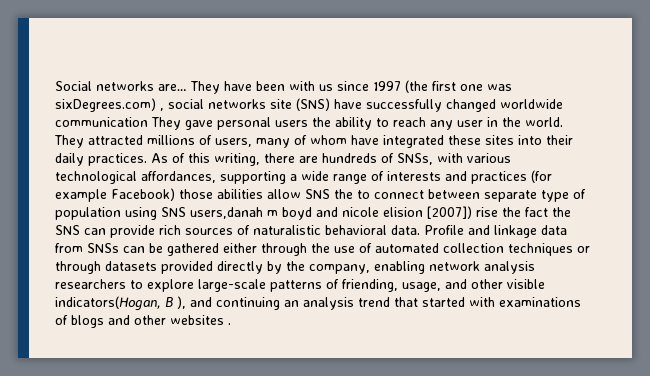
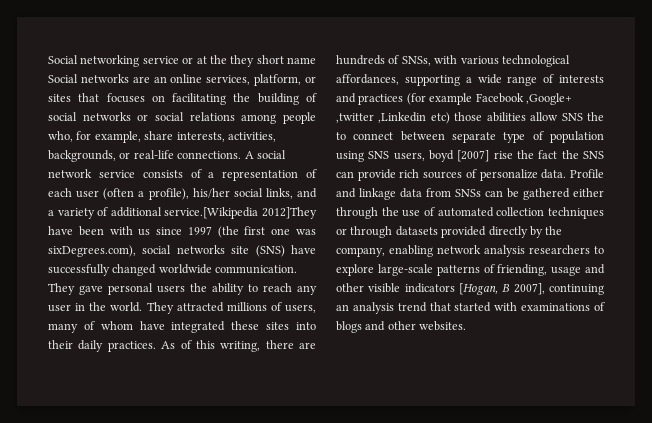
- Social networks are… They have been with us since 1997 (the first one was sixDegrees.com) , social networks site (SNS) have successfully changed worldwide communication They gave personal users the ability to reach any user in the world.
+ Social networking service or at the they short name Social networks are an online services, platform, or sites that focuses on facilitating the building of social networks or social relations among people who, for example, share interests, activities, backgrounds, or real-life connections. A social network service consists of a representation of each user (often a profile), his/her social links, and a variety of additional service.[Wikipedia 2012]They have been with us since 1997 (the first one was sixDegrees.com), social networks site (SNS) have successfully changed worldwide communication. They gave personal users the ability to reach any user in the world.
- As of this writing, there are hundreds of SNSs, with various technological affordances, supporting a wide range of interests and practices (for example Facebook) those abilities allow SNS the to connect between separate type of population using SNS users,danah m boyd and nicole elision [2007]) rise the fact the SNS can provide rich sources of naturalistic behavioral data.
+ As of this writing, there are hundreds of SNSs, with various technological affordances, supporting a wide range of interests and practices (for example Facebook ,Google+ ,twitter ,Linkedin etc) those abilities allow SNS the to connect between separate type of population using SNS users, boyd [2007] rise the fact the SNS can provide rich sources of personalize data.
- Profile and linkage data from SNSs can be gathered either through the use of automated collection techniques or through datasets provided directly by the company, enabling network analysis researchers to explore large-scale patterns of friending, usage, and other visible indicators(Hogan, B ), and continuing an analysis trend that started with examinations of blogs and other websites .
+ Profile and linkage data from SNSs can be gathered either through the use of automated collection techniques or through datasets provided directly by the company, enabling network analysis researchers to explore large-scale patterns of friending, usage and other visible indicators [Hogan, B 2007], continuing an analysis trend that started with examinations of blogs and other websites.

